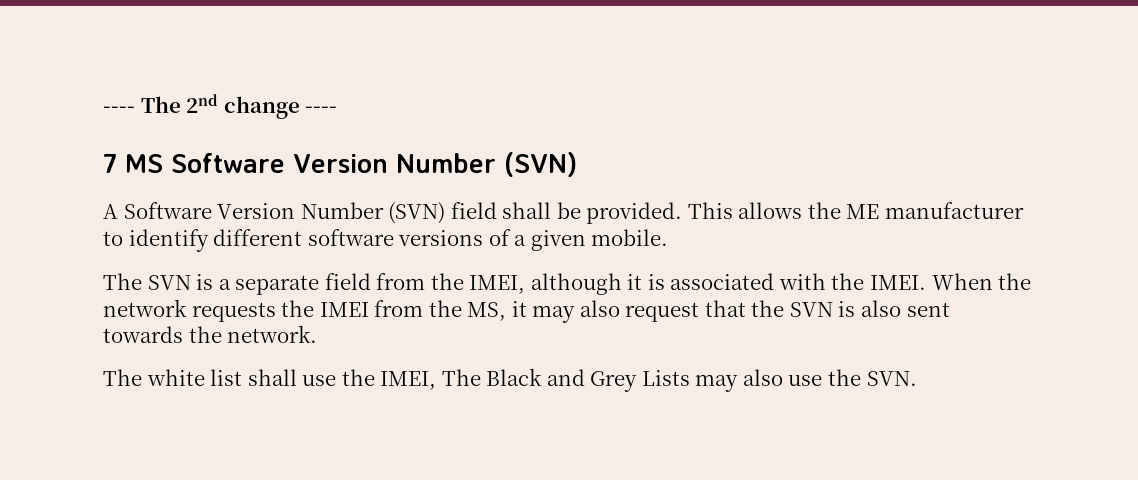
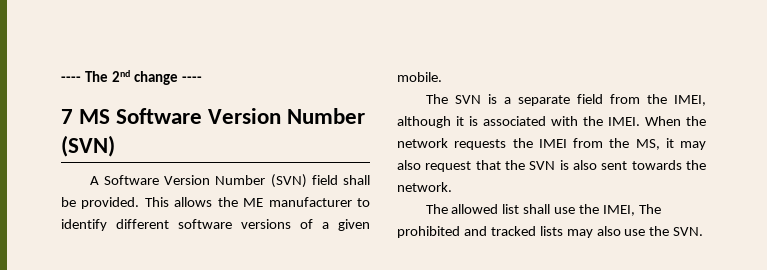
- The white list shall use the IMEI, The Black and Grey Lists may also use the SVN.
+ The allowed list shall use the IMEI, The prohibited and tracked lists may also use the SVN.

